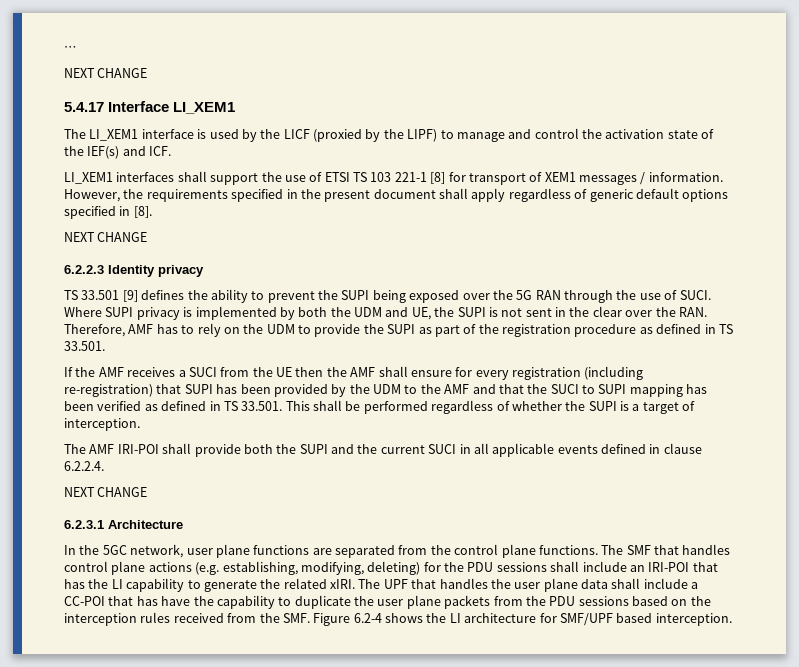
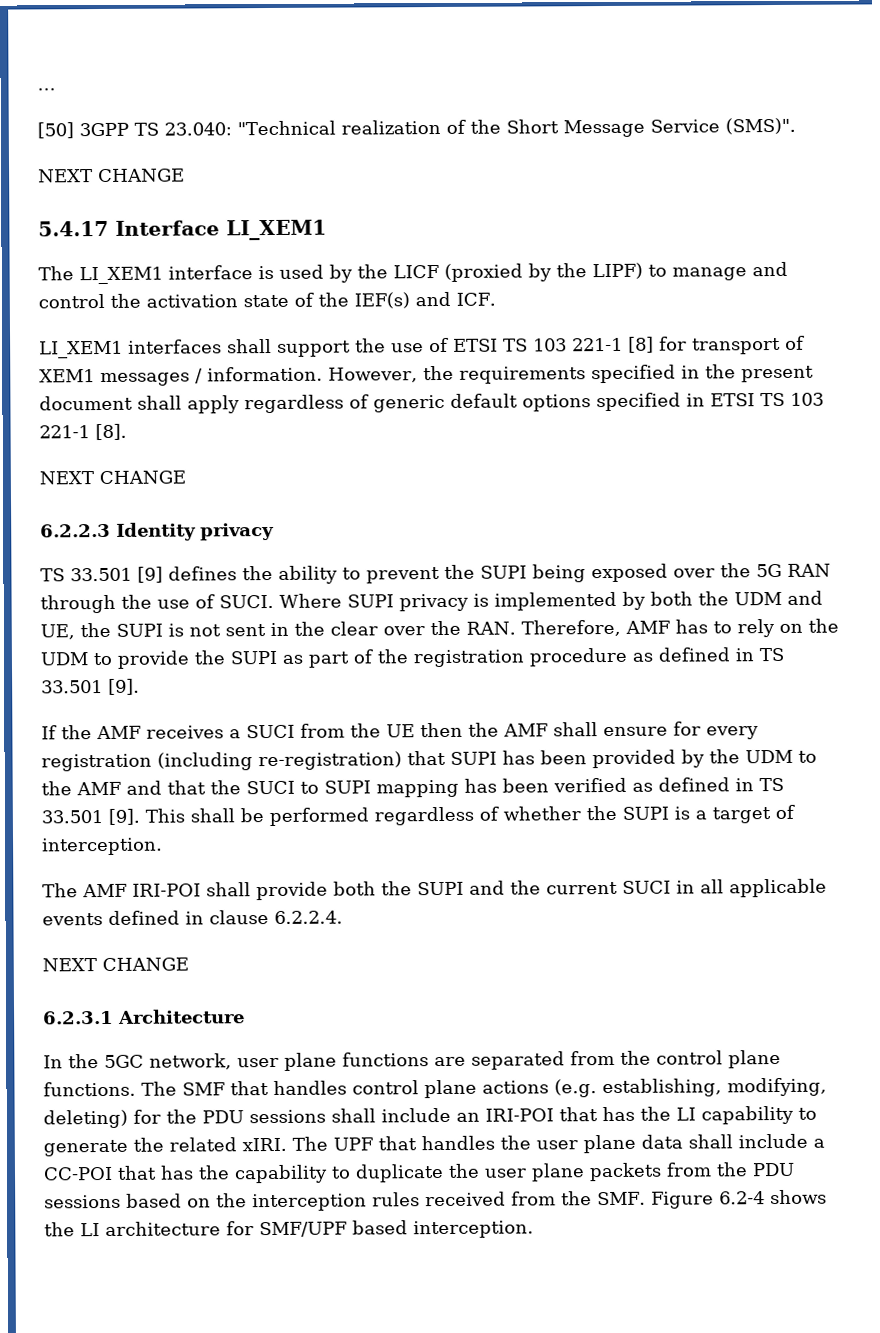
+ [50] 3GPP TS 23.040: "Technical realization of the Short Message Service (SMS)".
- However, the requirements specified in the present document shall apply regardless of generic default options specified in [8].
+ However, the requirements specified in the present document shall apply regardless of generic default options specified in ETSI TS 103 221-1 [8].
- Where SUPI privacy is implemented by both the UDM and UE, the SUPI is not sent in the clear over the RAN. Therefore, AMF has to rely on the UDM to provide the SUPI as part of the registration procedure as defined in TS 33.501.
+ Where SUPI privacy is implemented by both the UDM and UE, the SUPI is not sent in the clear over the RAN. Therefore, AMF has to rely on the UDM to provide the SUPI as part of the registration procedure as defined in TS 33.501 [9].
- If the AMF receives a SUCI from the UE then the AMF shall ensure for every registration (including re-registration) that SUPI has been provided by the UDM to the AMF and that the SUCI to SUPI mapping has been verified as defined in TS 33.501. This shall be performed regardless of whether the SUPI is a target of interception.
+ If the AMF receives a SUCI from the UE then the AMF shall ensure for every registration (including re-registration) that SUPI has been provided by the UDM to the AMF and that the SUCI to SUPI mapping has been verified as defined in TS 33.501 [9]. This shall be performed regardless of whether the SUPI is a target of interception.
- The UPF that handles the user plane data shall include a CC-POI that has have the capability to duplicate the user plane packets from the PDU sessions based on the interception rules received from the SMF. Figure 6.2-4 shows the LI architecture for SMF/UPF based interception.
+ The UPF that handles the user plane data shall include a CC-POI that has the capability to duplicate the user plane packets from the PDU sessions based on the interception rules received from the SMF. Figure 6.2-4 shows the LI architecture for SMF/UPF based interception.

